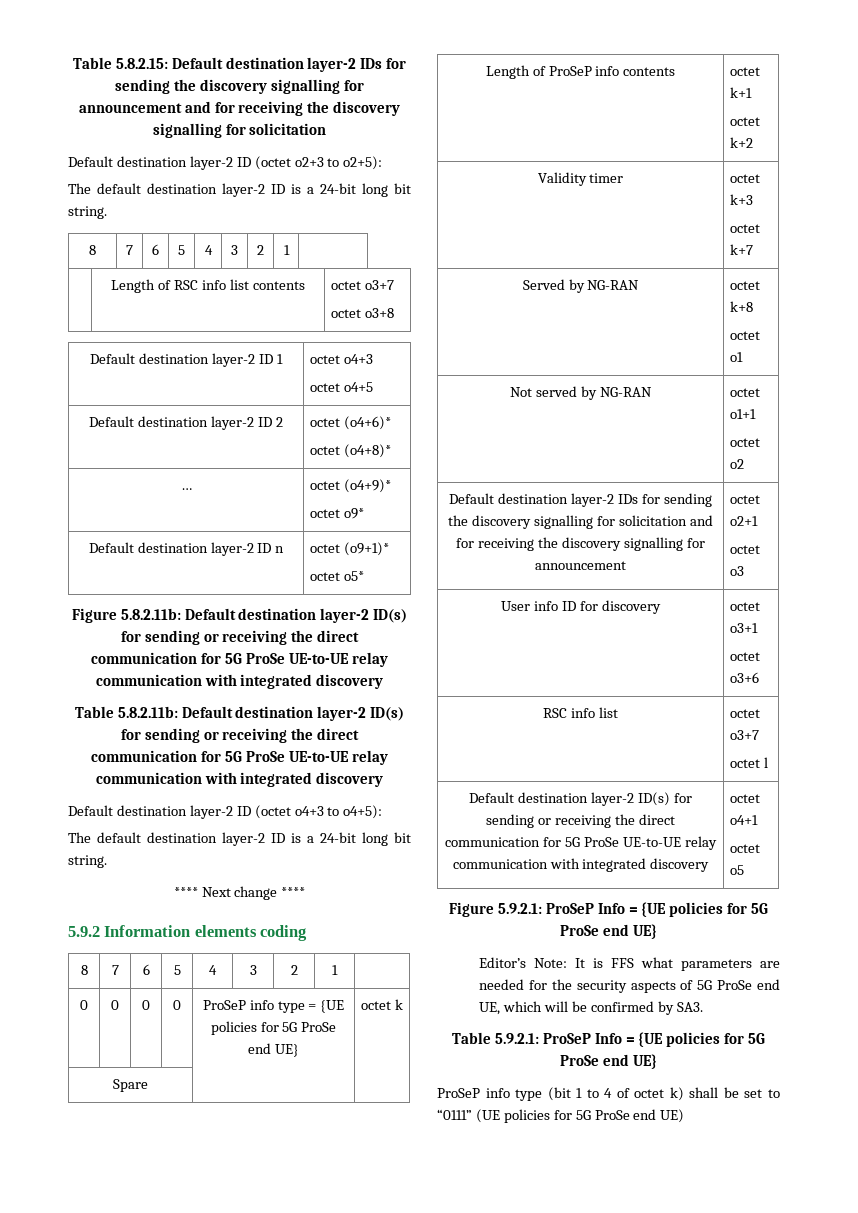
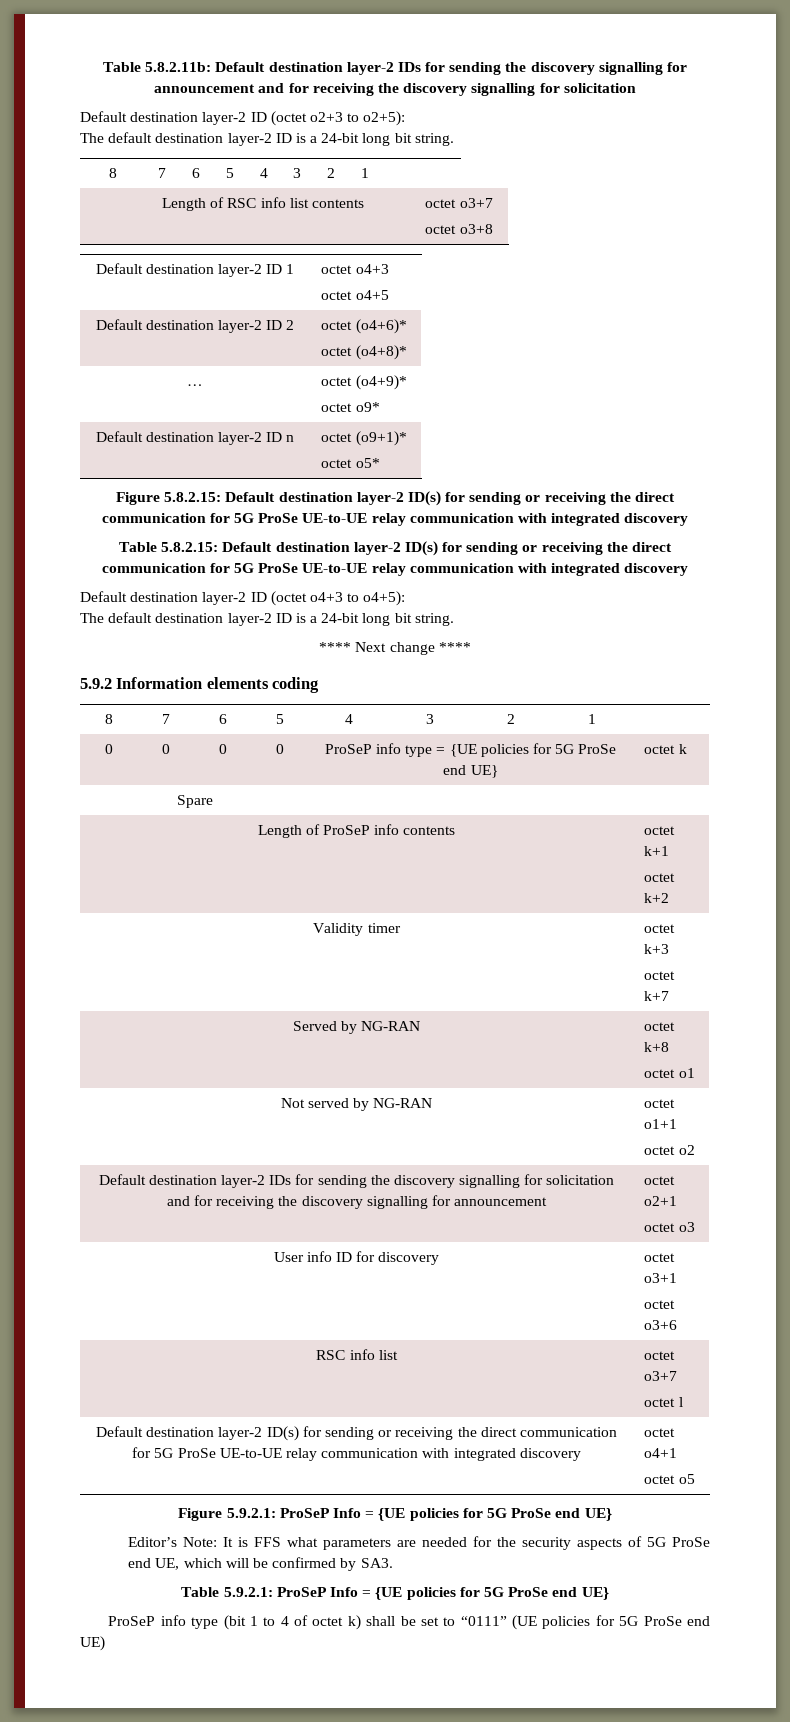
- Table 5.8.2.15: Default destination layer-2 IDs for sending the discovery signalling for announcement and for receiving the discovery signalling for solicitation
+ Table 5.8.2.11b: Default destination layer-2 IDs for sending the discovery signalling for announcement and for receiving the discovery signalling for solicitation
- Figure 5.8.2.11b: Default destination layer-2 ID(s) for sending or receiving the direct communication for 5G ProSe UE-to-UE relay communication with integrated discovery
+ Figure 5.8.2.15: Default destination layer-2 ID(s) for sending or receiving the direct communication for 5G ProSe UE-to-UE relay communication with integrated discovery
- Table 5.8.2.11b: Default destination layer-2 ID(s) for sending or receiving the direct communication for 5G ProSe UE-to-UE relay communication with integrated discovery
+ Table 5.8.2.15: Default destination layer-2 ID(s) for sending or receiving the direct communication for 5G ProSe UE-to-UE relay communication with integrated discovery

